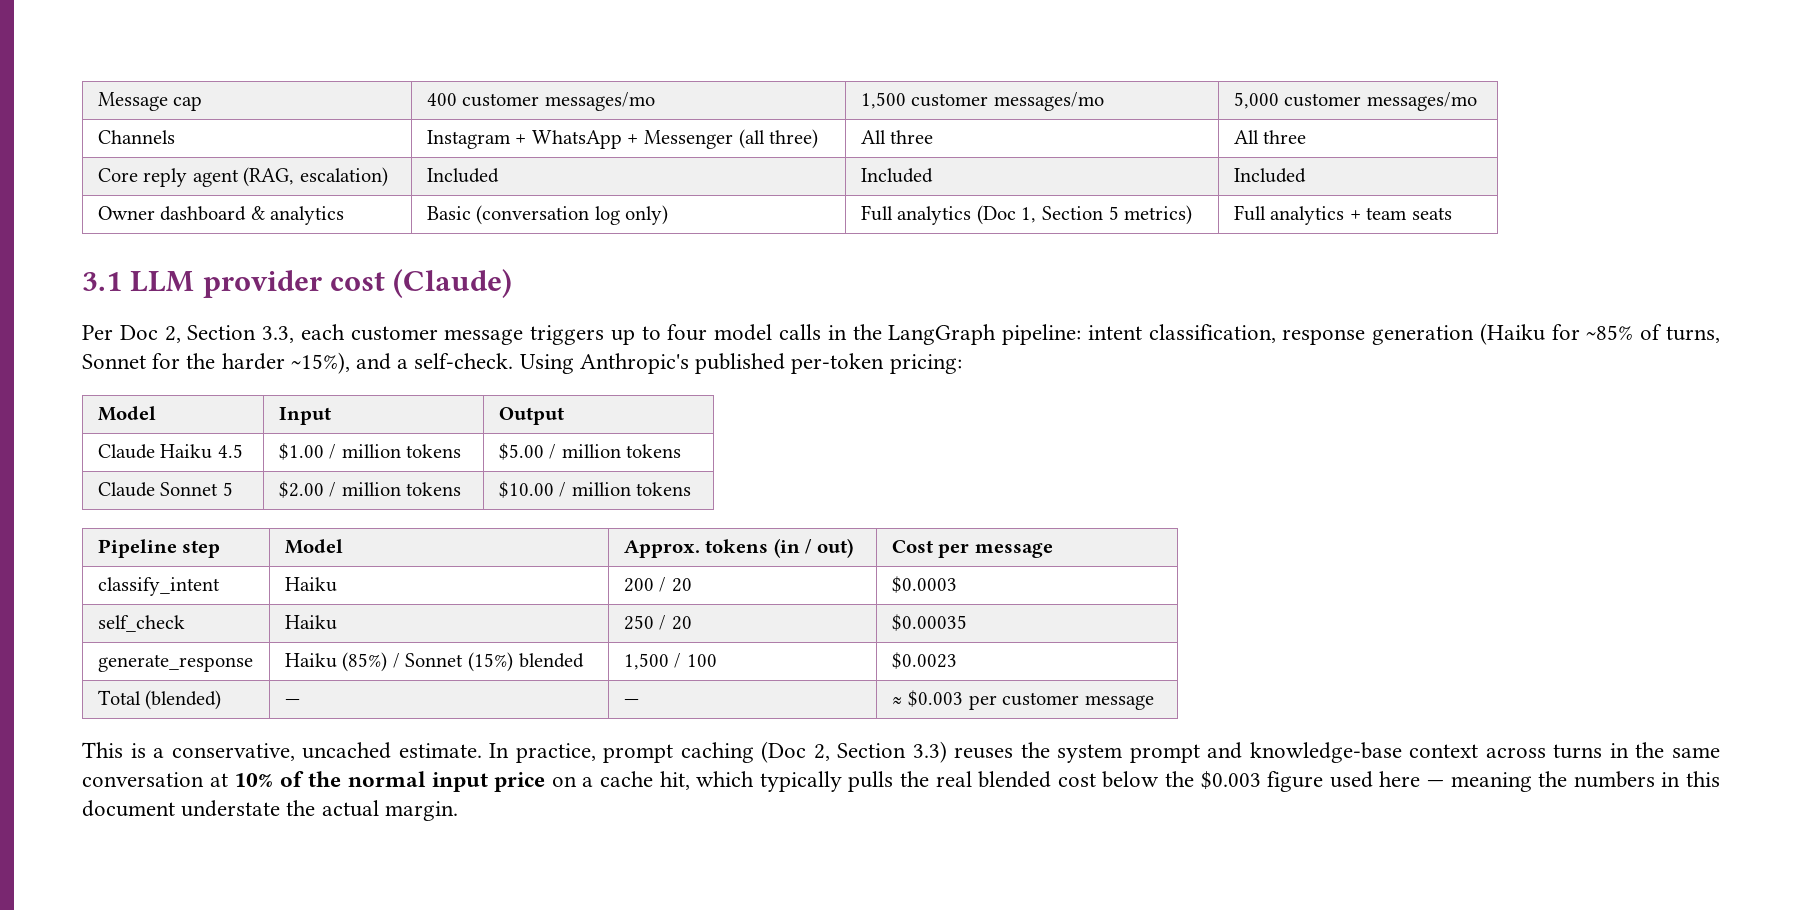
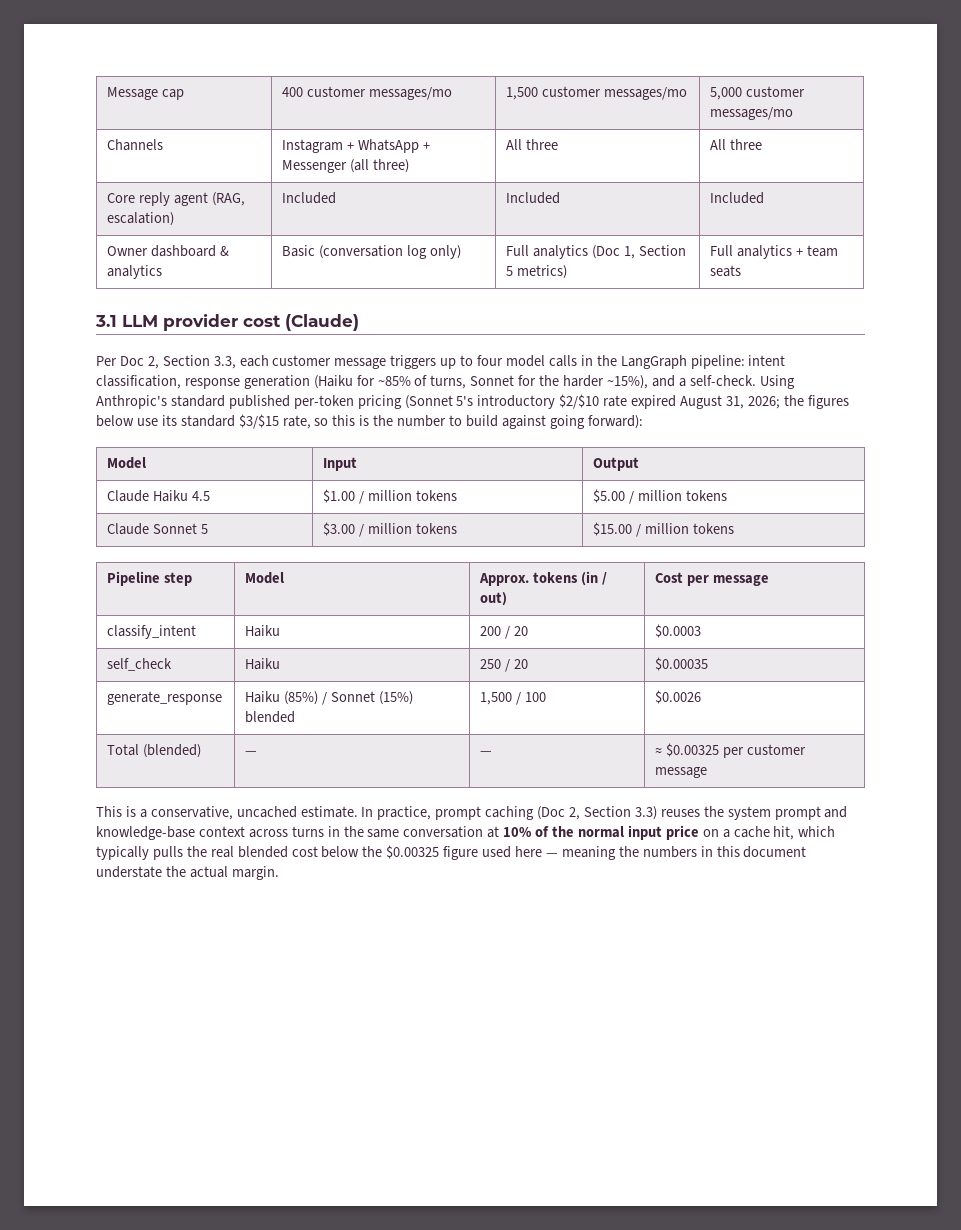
- Using Anthropic's published per-token pricing:
+ Using Anthropic's standard published per-token pricing (Sonnet 5's introductory $2/$10 rate expired August 31, 2026; the figures below use its standard $3/$15 rate, so this is the number to build against going forward):
- Claude Sonnet 5 | $2.00 / million tokens | $10.00 / million tokens
+ Claude Sonnet 5 | $3.00 / million tokens | $15.00 / million tokens
- generate_response | Haiku (85%) / Sonnet (15%) blended | 1,500 / 100 | $0.0023
+ generate_response | Haiku (85%) / Sonnet (15%) blended | 1,500 / 100 | $0.0026
- Total (blended) | — | — | ≈ $0.003 per customer message
+ Total (blended) | — | — | ≈ $0.00325 per customer message
- In practice, prompt caching (Doc 2, Section 3.3) reuses the system prompt and knowledge-base context across turns in the same conversation at 10% of the normal input price on a cache hit, which typically pulls the real blended cost below the $0.003 figure used here — meaning the numbers in this document understate the actual margin.
+ In practice, prompt caching (Doc 2, Section 3.3) reuses the system prompt and knowledge-base context across turns in the same conversation at 10% of the normal input price on a cache hit, which typically pulls the real blended cost below the $0.00325 figure used here — meaning the numbers in this document understate the actual margin.

